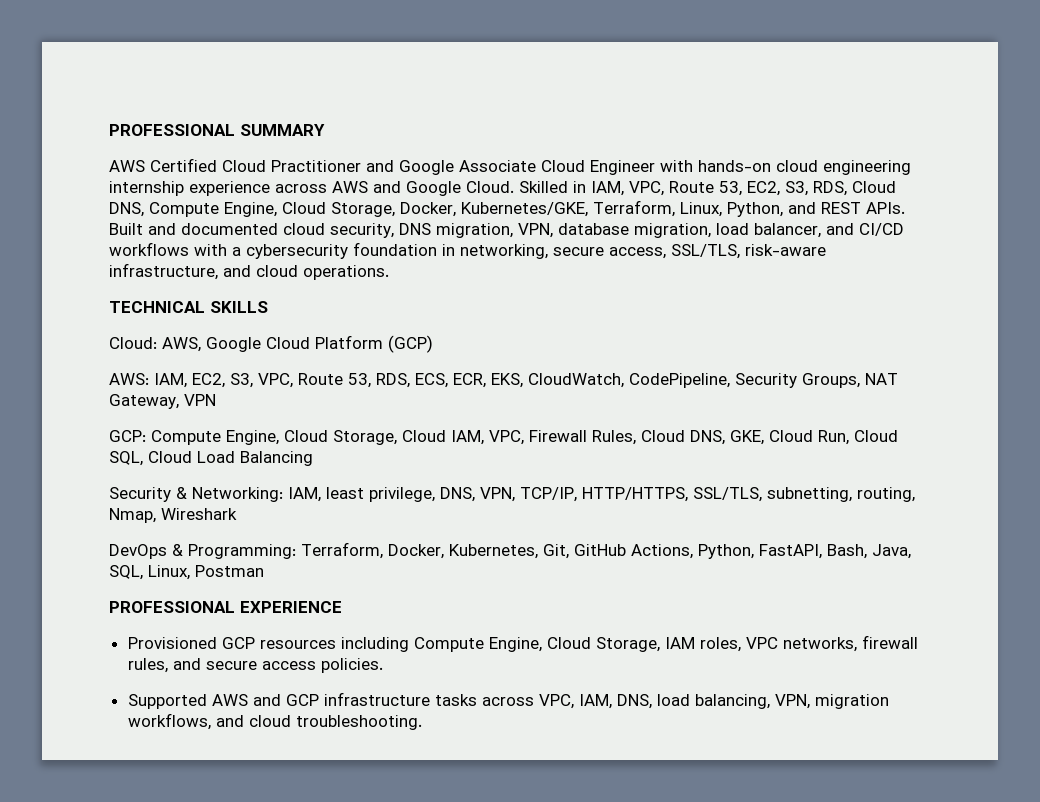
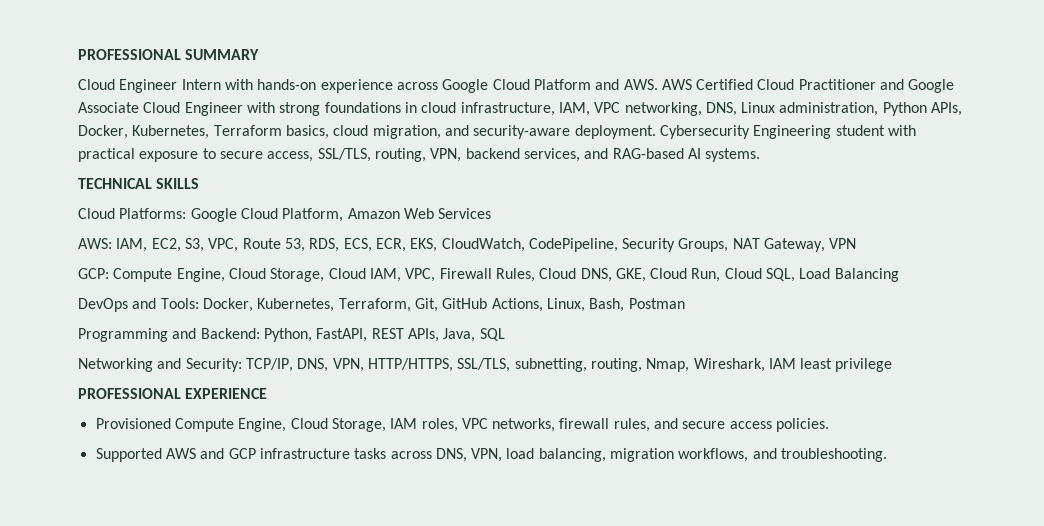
- AWS Certified Cloud Practitioner and Google Associate Cloud Engineer with hands-on cloud engineering internship experience across AWS and Google Cloud. Skilled in IAM, VPC, Route 53, EC2, S3, RDS, Cloud DNS, Compute Engine, Cloud Storage, Docker, Kubernetes/GKE, Terraform, Linux, Python, and REST APIs. Built and documented cloud security, DNS migration, VPN, database migration, load balancer, and CI/CD workflows with a cybersecurity foundation in networking, secure access, SSL/TLS, risk-aware infrastructure, and cloud operations.
+ Cloud Engineer Intern with hands-on experience across Google Cloud Platform and AWS. AWS Certified Cloud Practitioner and Google Associate Cloud Engineer with strong foundations in cloud infrastructure, IAM, VPC networking, DNS, Linux administration, Python APIs, Docker, Kubernetes, Terraform basics, cloud migration, and security-aware deployment. Cybersecurity Engineering student with practical exposure to secure access, SSL/TLS, routing, VPN, backend services, and RAG-based AI systems.
  TECHNICAL SKILLS
- Cloud: AWS, Google Cloud Platform (GCP)
+ Cloud Platforms: Google Cloud Platform, Amazon Web Services
- GCP: Compute Engine, Cloud Storage, Cloud IAM, VPC, Firewall Rules, Cloud DNS, GKE, Cloud Run, Cloud SQL, Cloud Load Balancing
+ GCP: Compute Engine, Cloud Storage, Cloud IAM, VPC, Firewall Rules, Cloud DNS, GKE, Cloud Run, Cloud SQL, Load Balancing
- Security & Networking: IAM, least privilege, DNS, VPN, TCP/IP, HTTP/HTTPS, SSL/TLS, subnetting, routing, Nmap, Wireshark
- DevOps & Programming: Terraform, Docker, Kubernetes, Git, GitHub Actions, Python, FastAPI, Bash, Java, SQL, Linux, Postman
+ DevOps and Tools: Docker, Kubernetes, Terraform, Git, GitHub Actions, Linux, Bash, Postman
+ Programming and Backend: Python, FastAPI, REST APIs, Java, SQL
+ Networking and Security: TCP/IP, DNS, VPN, HTTP/HTTPS, SSL/TLS, subnetting, routing, Nmap, Wireshark, IAM least privilege
- Provisioned GCP resources including Compute Engine, Cloud Storage, IAM roles, VPC networks, firewall rules, and secure access policies.
+ Provisioned Compute Engine, Cloud Storage, IAM roles, VPC networks, firewall rules, and secure access policies.
- Supported AWS and GCP infrastructure tasks across VPC, IAM, DNS, load balancing, VPN, migration workflows, and cloud troubleshooting.
+ Supported AWS and GCP infrastructure tasks across DNS, VPN, load balancing, migration workflows, and troubleshooting.

